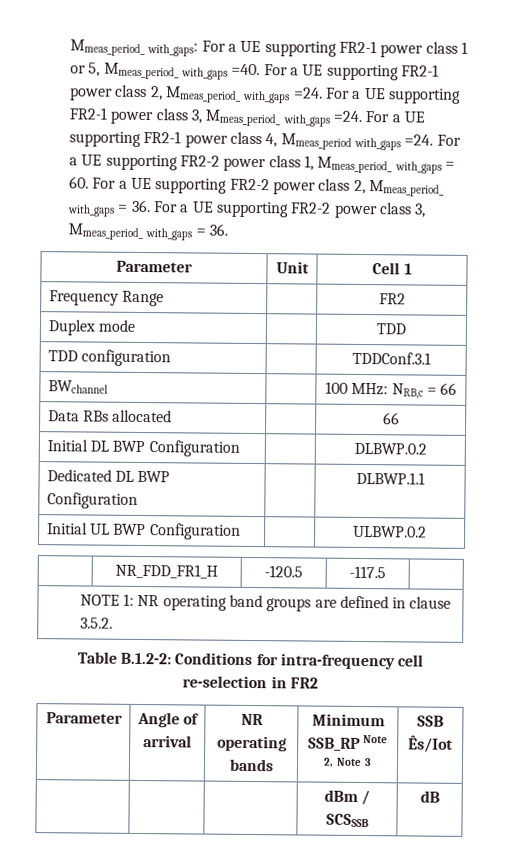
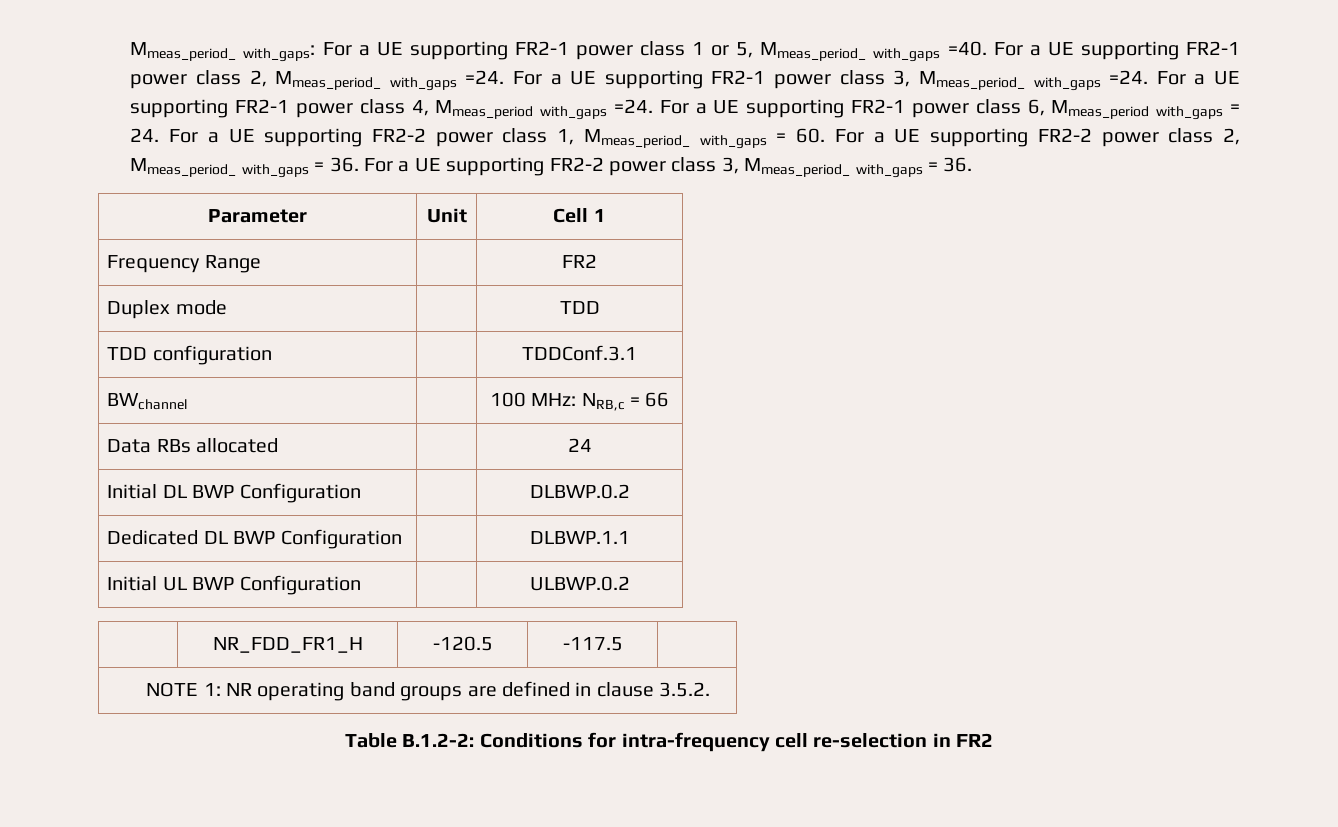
- For a UE supporting FR2-2 power class 1, Mmeas_period_ with_gaps = 60. For a UE supporting FR2-2 power class 2, Mmeas_period_ with_gaps = 36. For a UE supporting FR2-2 power class 3, Mmeas_period_ with_gaps = 36.
+ For a UE supporting FR2-1 power class 6, Mmeas_period with_gaps = 24. For a UE supporting FR2-2 power class 1, Mmeas_period_ with_gaps = 60. For a UE supporting FR2-2 power class 2, Mmeas_period_ with_gaps = 36. For a UE supporting FR2-2 power class 3, Mmeas_period_ with_gaps = 36.
- Data RBs allocated | | 66
+ Data RBs allocated | | 24
- Parameter | Angle of arrival | NR operating bands | Minimum SSB_RP Note 2, Note 3 | SSB Ês/Iot
- | | | dBm / SCSSSB | dB

